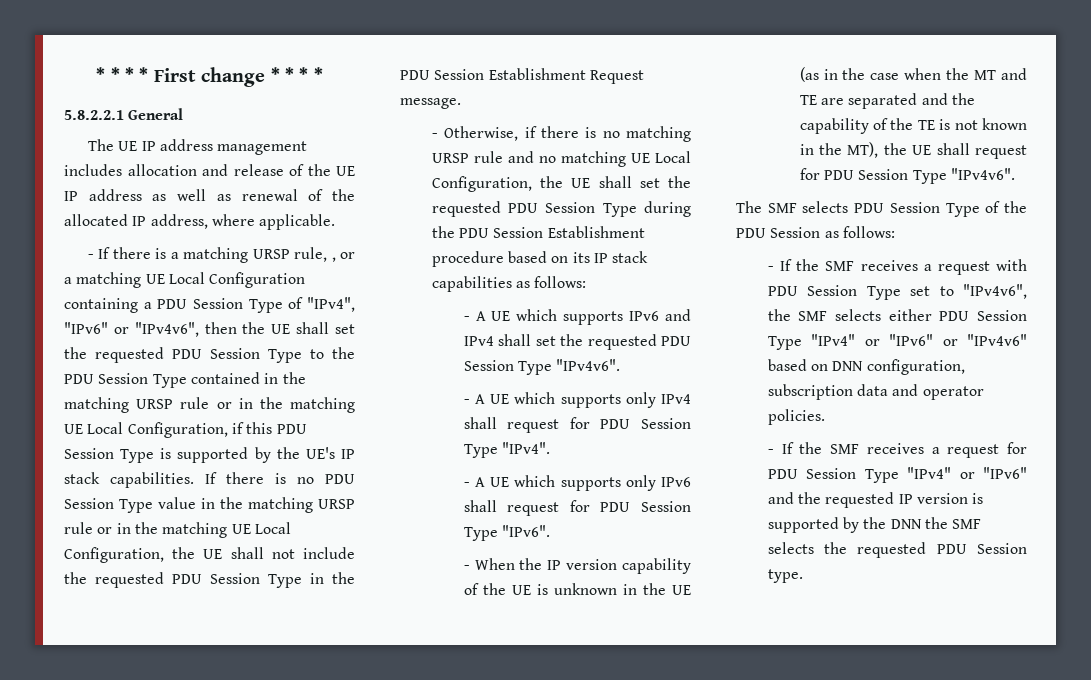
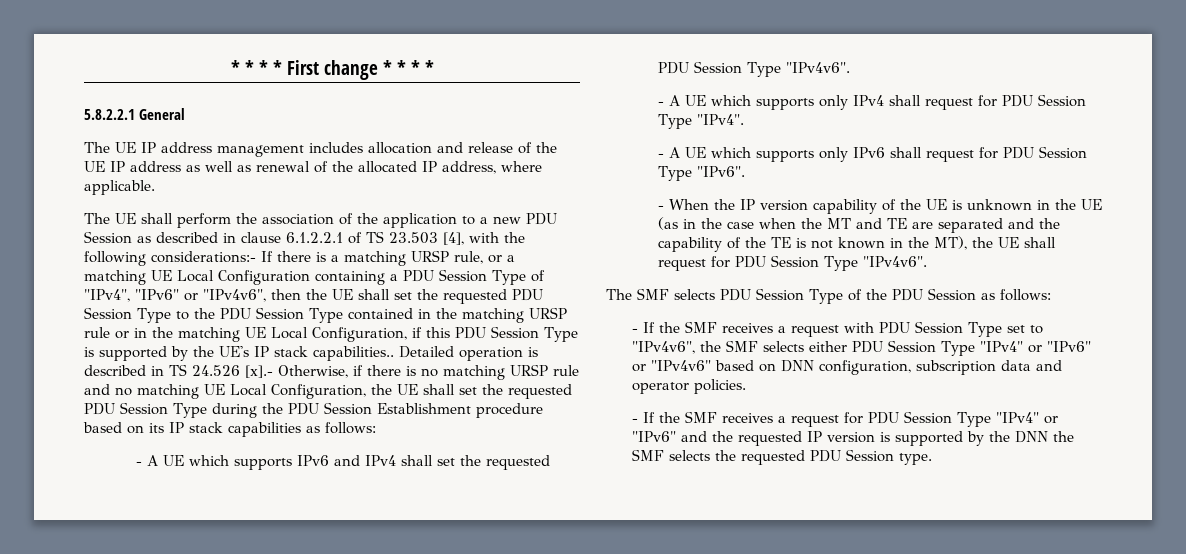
- - If there is a matching URSP rule, , or a matching UE Local Configuration containing a PDU Session Type of "IPv4", "IPv6" or "IPv4v6", then the UE shall set the requested PDU Session Type to the PDU Session Type contained in the matching URSP rule or in the matching UE Local Configuration, if this PDU Session Type is supported by the UE's IP stack capabilities. If there is no PDU Session Type value in the matching URSP rule or in the matching UE Local Configuration, the UE shall not include the requested PDU Session Type in the PDU Session Establishment Request message.
- - Otherwise, if there is no matching URSP rule and no matching UE Local Configuration, the UE shall set the requested PDU Session Type during the PDU Session Establishment procedure based on its IP stack capabilities as follows:
+ The UE shall perform the association of the application to a new PDU Session as described in clause 6.1.2.2.1 of TS 23.503 [4], with the following considerations:- If there is a matching URSP rule, or a matching UE Local Configuration containing a PDU Session Type of "IPv4", "IPv6" or "IPv4v6", then the UE shall set the requested PDU Session Type to the PDU Session Type contained in the matching URSP rule or in the matching UE Local Configuration, if this PDU Session Type is supported by the UE's IP stack capabilities.. Detailed operation is described in TS 24.526 [x].- Otherwise, if there is no matching URSP rule and no matching UE Local Configuration, the UE shall set the requested PDU Session Type during the PDU Session Establishment procedure based on its IP stack capabilities as follows:

